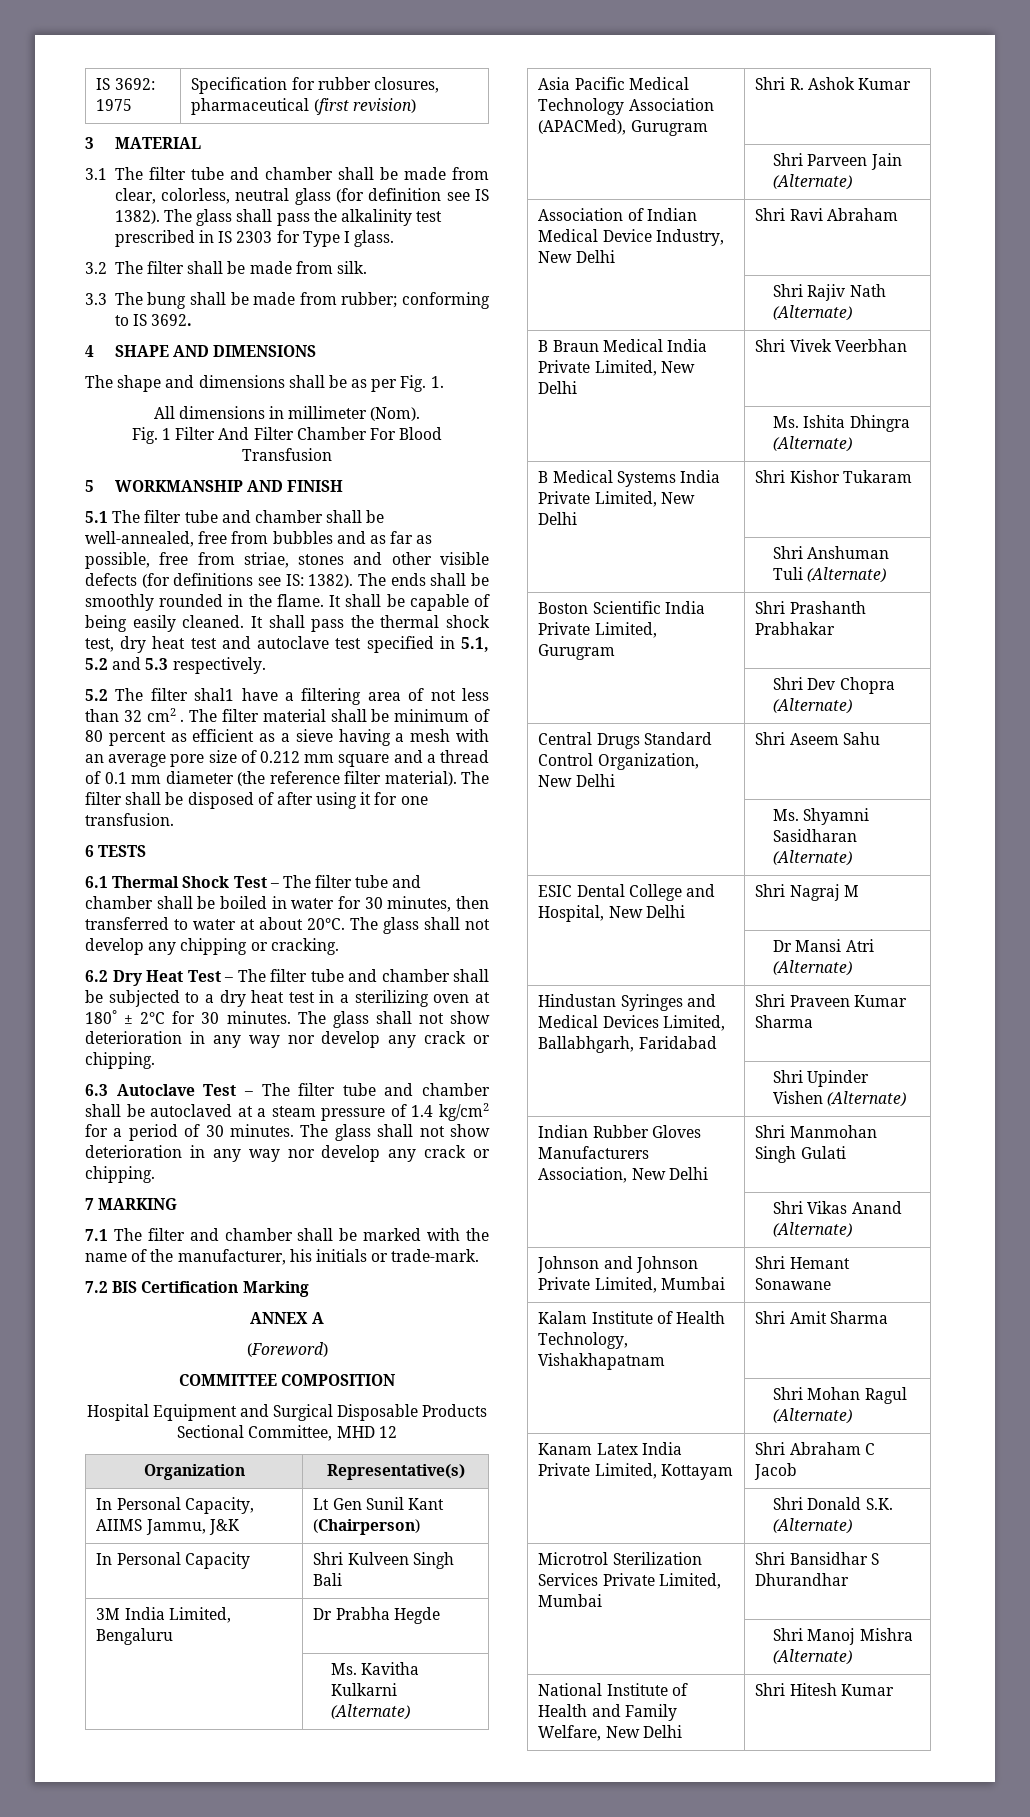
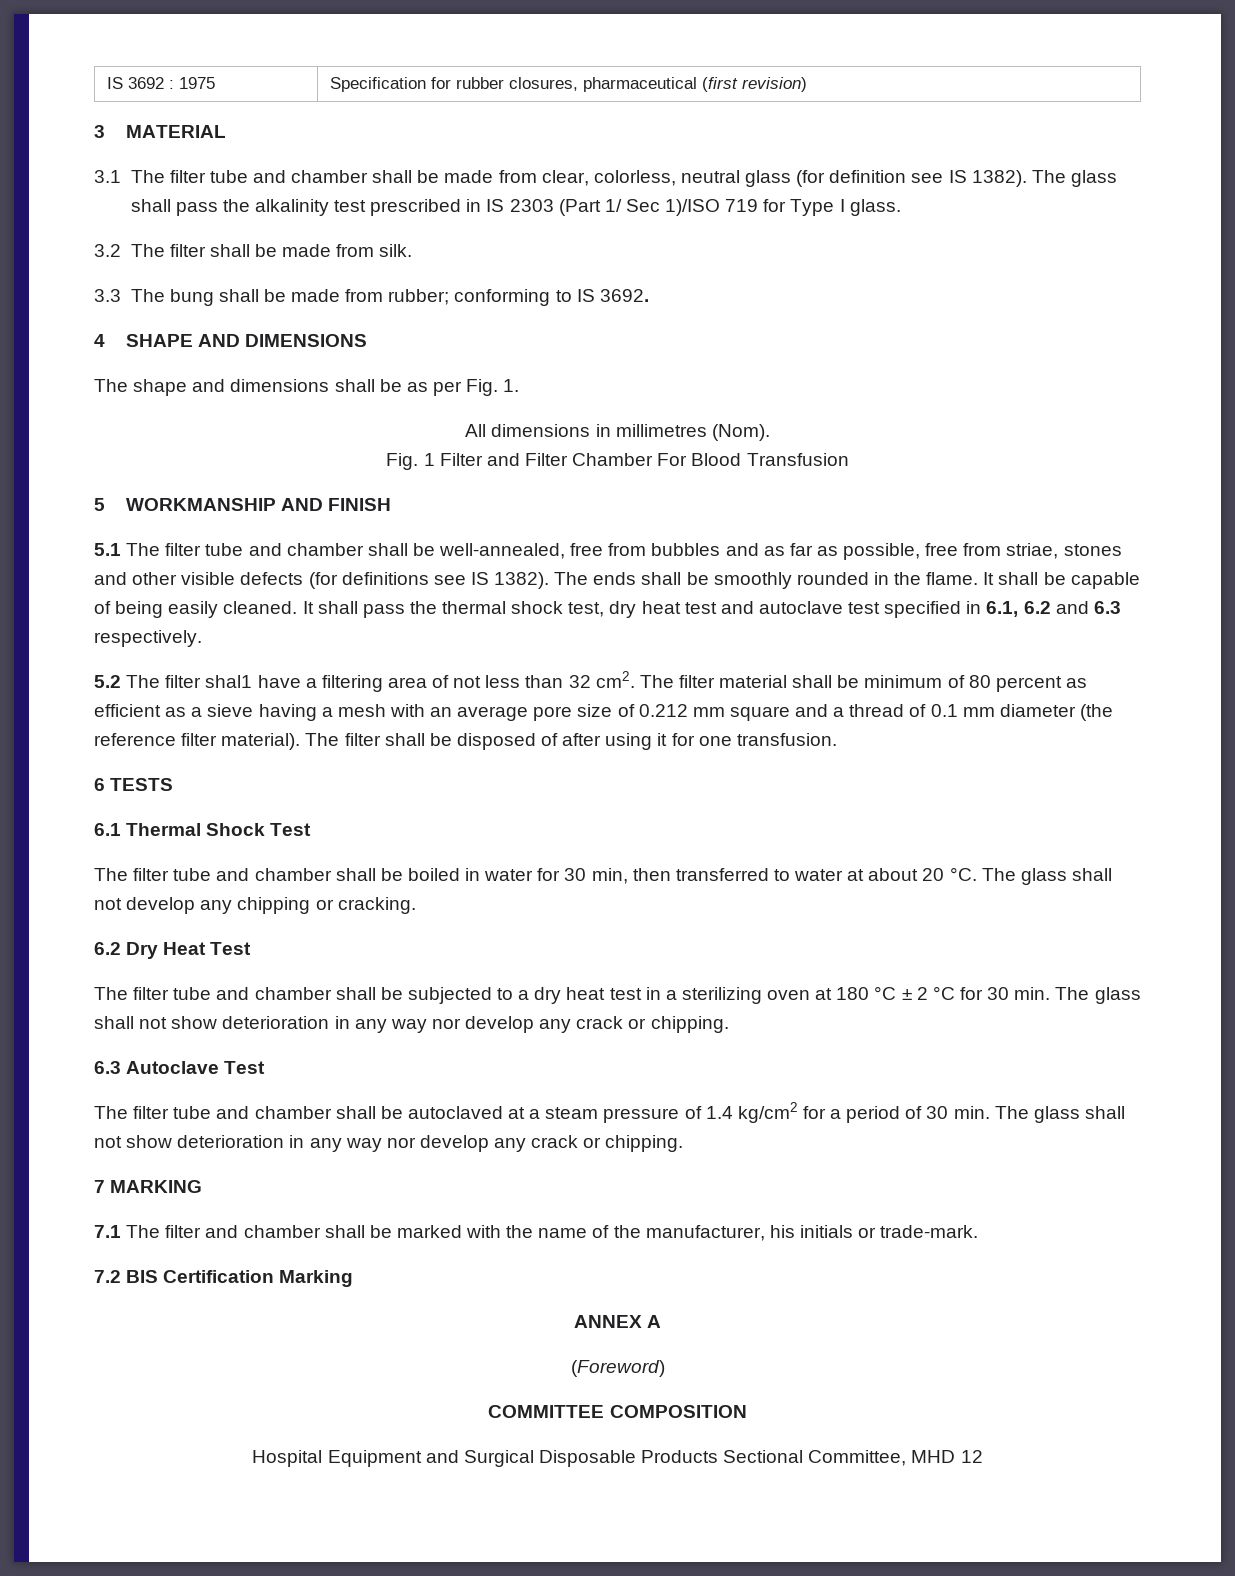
- IS 3692: 1975 | Specification for rubber closures, pharmaceutical (first revision)
+ IS 3692 : 1975 | Specification for rubber closures, pharmaceutical (first revision)
- The glass shall pass the alkalinity test prescribed in IS 2303 for Type I glass.
+ The glass shall pass the alkalinity test prescribed in IS 2303 (Part 1/ Sec 1)/ISO 719 for Type I glass.
- All dimensions in millimeter (Nom).
+ All dimensions in millimetres (Nom).
- Fig. 1 Filter And Filter Chamber For Blood Transfusion
+ Fig. 1 Filter and Filter Chamber For Blood Transfusion
- 5.1 The filter tube and chamber shall be well-annealed, free from bubbles and as far as possible, free from striae, stones and other visible defects (for definitions see IS: 1382).
+ 5.1 The filter tube and chamber shall be well-annealed, free from bubbles and as far as possible, free from striae, stones and other visible defects (for definitions see IS 1382).
- It shall pass the thermal shock test, dry heat test and autoclave test specified in 5.1, 5.2 and 5.3 respectively.
+ It shall pass the thermal shock test, dry heat test and autoclave test specified in 6.1, 6.2 and 6.3 respectively.
- 5.2 The filter shal1 have a filtering area of not less than 32 cm2 .
+ 5.2 The filter shal1 have a filtering area of not less than 32 cm2.
- 6.1 Thermal Shock Test – The filter tube and chamber shall be boiled in water for 30 minutes, then transferred to water at about 20°C.
+ 6.1 Thermal Shock Test
+ The filter tube and chamber shall be boiled in water for 30 min, then transferred to water at about 20 °C.
- 6.2 Dry Heat Test – The filter tube and chamber shall be subjected to a dry heat test in a sterilizing oven at 180˚ ± 2°C for 30 minutes. The glass shall not show deterioration in any way nor develop any crack or chipping.
+ 6.2 Dry Heat Test
+ The filter tube and chamber shall be subjected to a dry heat test in a sterilizing oven at 180 °C ± 2 °C for 30 min. The glass shall not show deterioration in any way nor develop any crack or chipping.
- 6.3 Autoclave Test – The filter tube and chamber shall be autoclaved at a steam pressure of 1.4 kg/cm2 for a period of 30 minutes. The glass shall not show deterioration in any way nor develop any crack or chipping.
+ 6.3 Autoclave Test
+ The filter tube and chamber shall be autoclaved at a steam pressure of 1.4 kg/cm2 for a period of 30 min. The glass shall not show deterioration in any way nor develop any crack or chipping.
- Organization | Representative(s)
- In Personal Capacity, AIIMS Jammu, J&K | Lt Gen Sunil Kant (Chairperson)
- In Personal Capacity | Shri Kulveen Singh Bali
- 3M India Limited, Bengaluru | Dr Prabha Hegde
- | Ms. Kavitha Kulkarni (Alternate)
- Asia Pacific Medical Technology Association (APACMed), Gurugram | Shri R. Ashok Kumar
- | Shri Parveen Jain (Alternate)
- Association of Indian Medical Device Industry, New Delhi | Shri Ravi Abraham
- | Shri Rajiv Nath (Alternate)
- B Braun Medical India Private Limited, New Delhi | Shri Vivek Veerbhan
- | Ms. Ishita Dhingra (Alternate)
- B Medical Systems India Private Limited, New Delhi | Shri Kishor Tukaram
- | Shri Anshuman Tuli (Alternate)
- Boston Scientific India Private Limited, Gurugram | Shri Prashanth Prabhakar
- | Shri Dev Chopra (Alternate)
- Central Drugs Standard Control Organization, New Delhi | Shri Aseem Sahu
- | Ms. Shyamni Sasidharan (Alternate)
- ESIC Dental College and Hospital, New Delhi | Shri Nagraj M
- | Dr Mansi Atri (Alternate)
- Hindustan Syringes and Medical Devices Limited, Ballabhgarh, Faridabad | Shri Praveen Kumar Sharma
- | Shri Upinder Vishen (Alternate)
- Indian Rubber Gloves Manufacturers Association, New Delhi | Shri Manmohan Singh Gulati
- | Shri Vikas Anand (Alternate)
- Johnson and Johnson Private Limited, Mumbai | Shri Hemant Sonawane
- Kalam Institute of Health Technology, Vishakhapatnam | Shri Amit Sharma
- | Shri Mohan Ragul (Alternate)
- Kanam Latex India Private Limited, Kottayam | Shri Abraham C Jacob
- | Shri Donald S.K. (Alternate)
- Microtrol Sterilization Services Private Limited, Mumbai | Shri Bansidhar S Dhurandhar
- | Shri Manoj Mishra (Alternate)
- National Institute of Health and Family Welfare, New Delhi | Shri Hitesh Kumar

